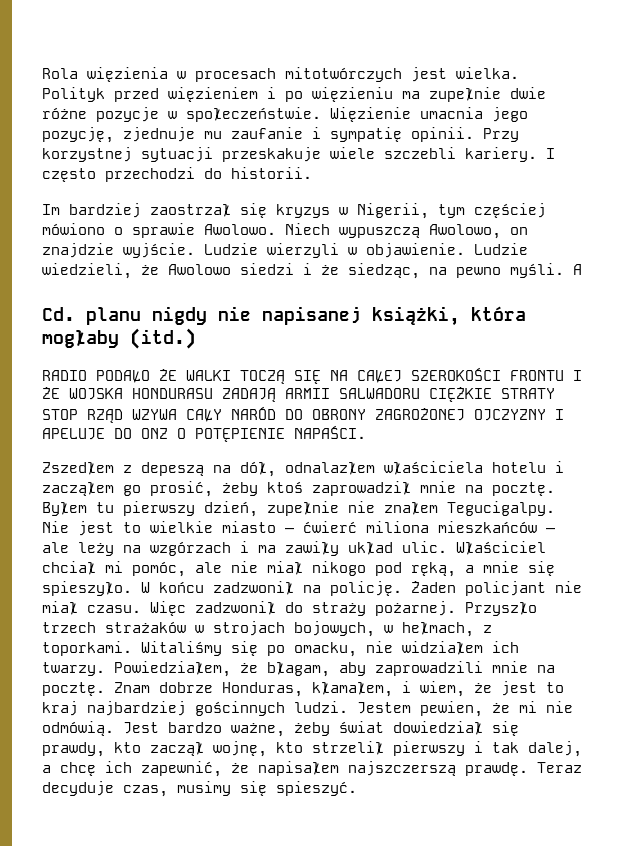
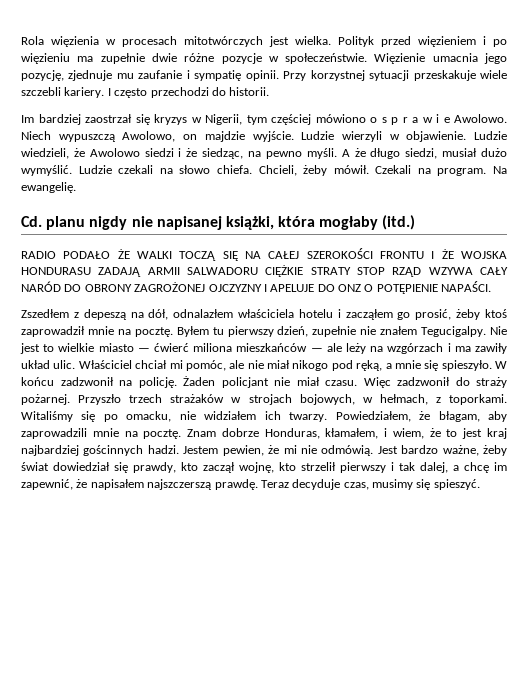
- Im bardziej zaostrzał się kryzys w Nigerii, tym częściej mówiono o sprawie Awolowo.
+ Im bardziej zaostrzał się kryzys w Nigerii, tym częściej mówiono o s p r a w i e Awolowo.
- Niech wypuszczą Awolowo, on znajdzie wyjście.
+ Niech wypuszczą Awolowo, on majdzie wyjście.
- A
+ A że długo siedzi, musiał dużo wymyślić. Ludzie czekali na słowo chiefa. Chcieli, żeby mówił. Czekali na program. Na ewangelię.
- Znam dobrze Honduras, kłamałem, i wiem, że jest to kraj najbardziej gościnnych ludzi.
+ Znam dobrze Honduras, kłamałem, i wiem, że to jest kraj najbardziej gościnnych hadzi.
- Jest bardzo ważne, żeby świat dowiedział się prawdy, kto zaczął wojnę, kto strzelił pierwszy i tak dalej, a chcę ich zapewnić, że napisałem najszczerszą prawdę.
+ Jest bardzo ważne, żeby świat dowiedział się prawdy, kto zaczął wojnę, kto strzelił pierwszy i tak dalej, a chcę im zapewnić, że napisałem najszczerszą prawdę.

